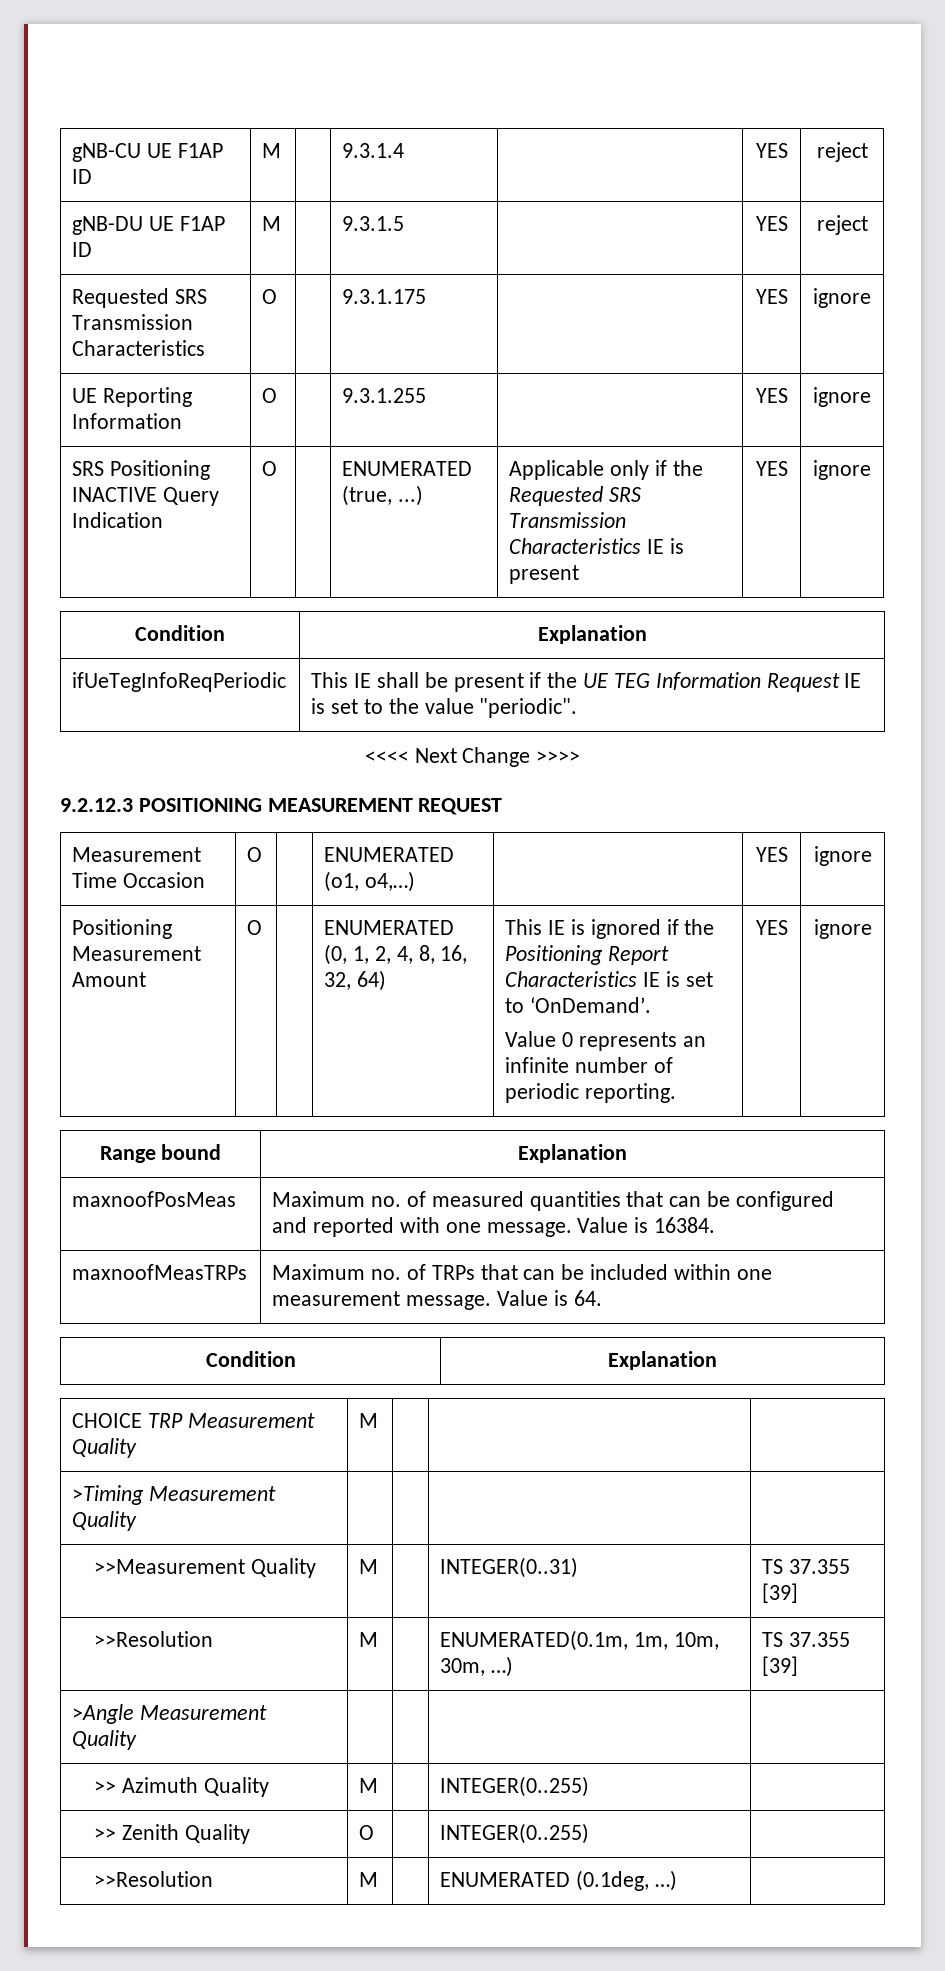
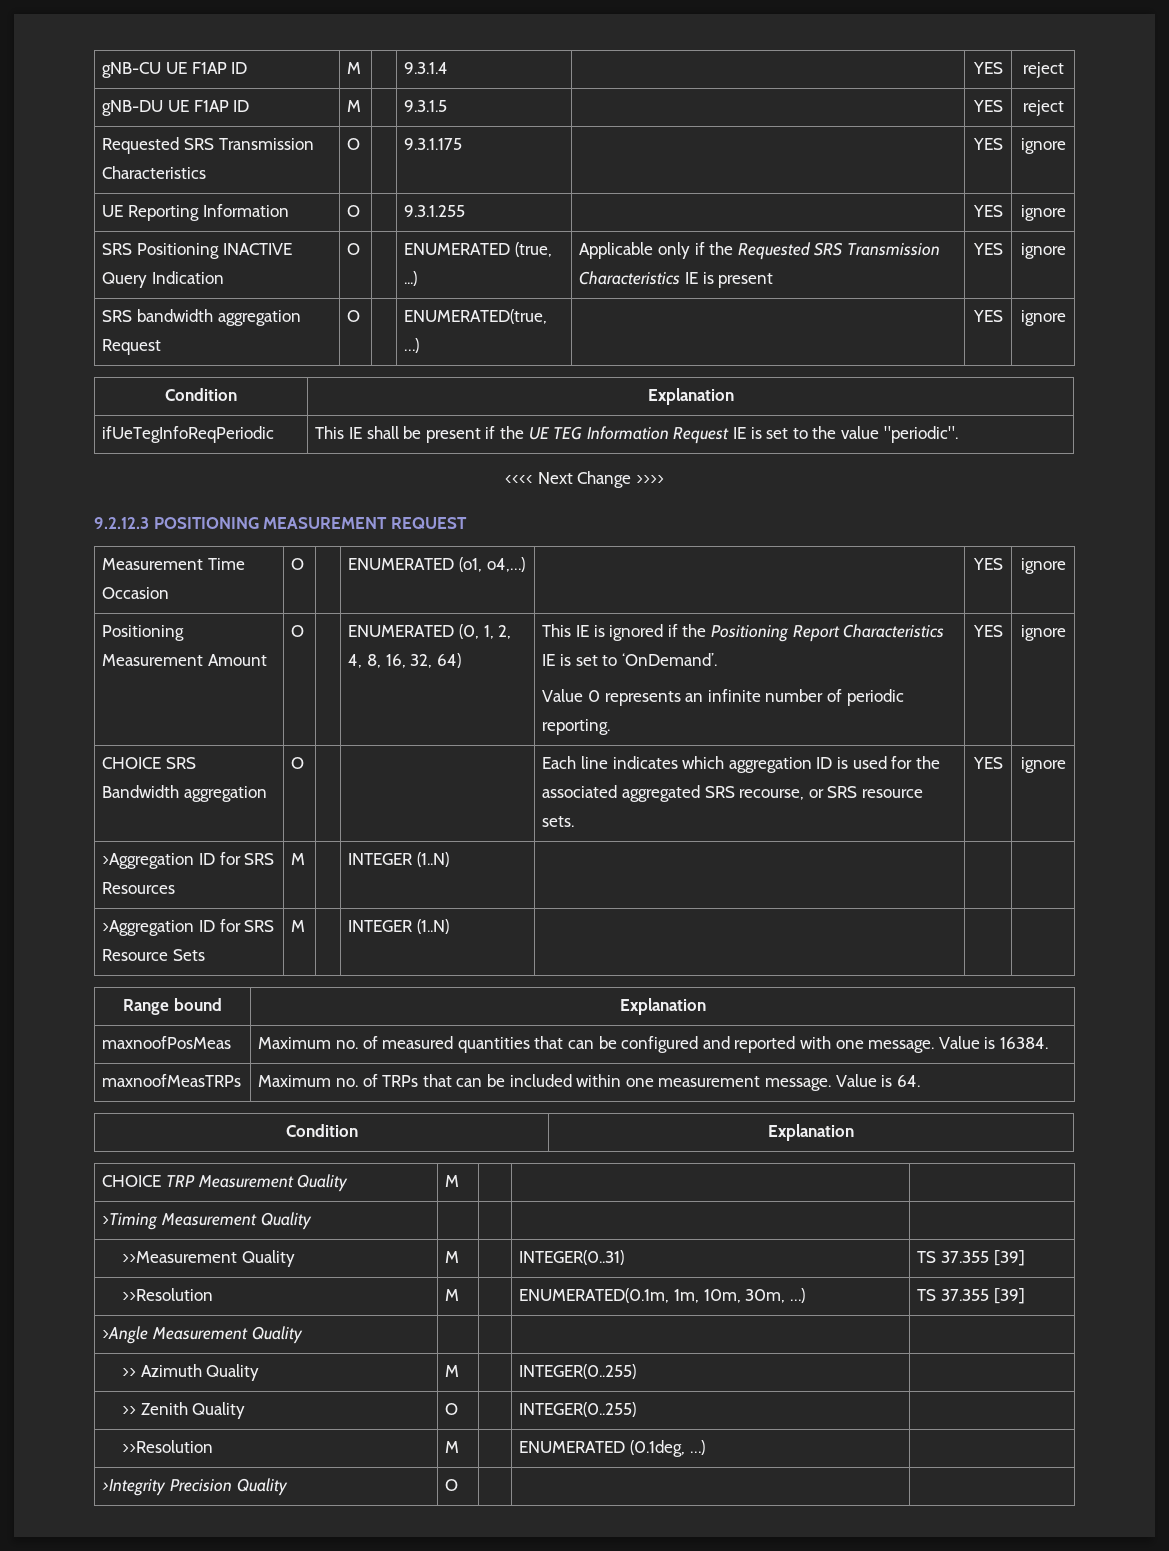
+ SRS bandwidth aggregation Request | O | | ENUMERATED(true, …) | | YES | ignore
+ CHOICE SRS Bandwidth aggregation | O | | | Each line indicates which aggregation ID is used for the associated aggregated SRS recourse, or SRS resource sets. | YES | ignore
+ >Aggregation ID for SRS Resources | M | | INTEGER (1..N) | | |
+ >Aggregation ID for SRS Resource Sets | M | | INTEGER (1..N) | | |
+ >Integrity Precision Quality | O | | |

